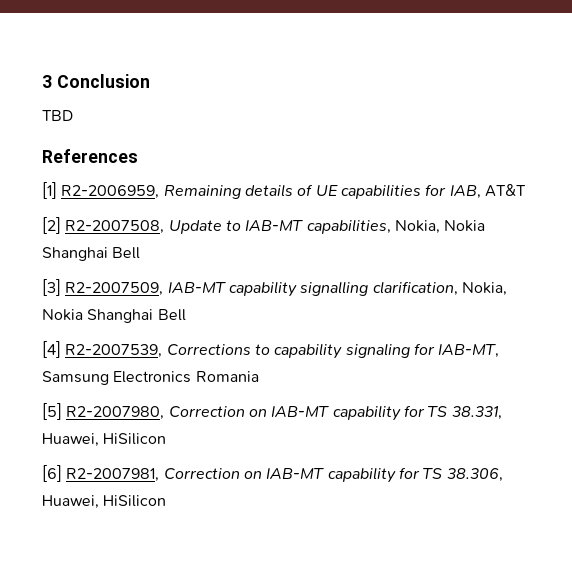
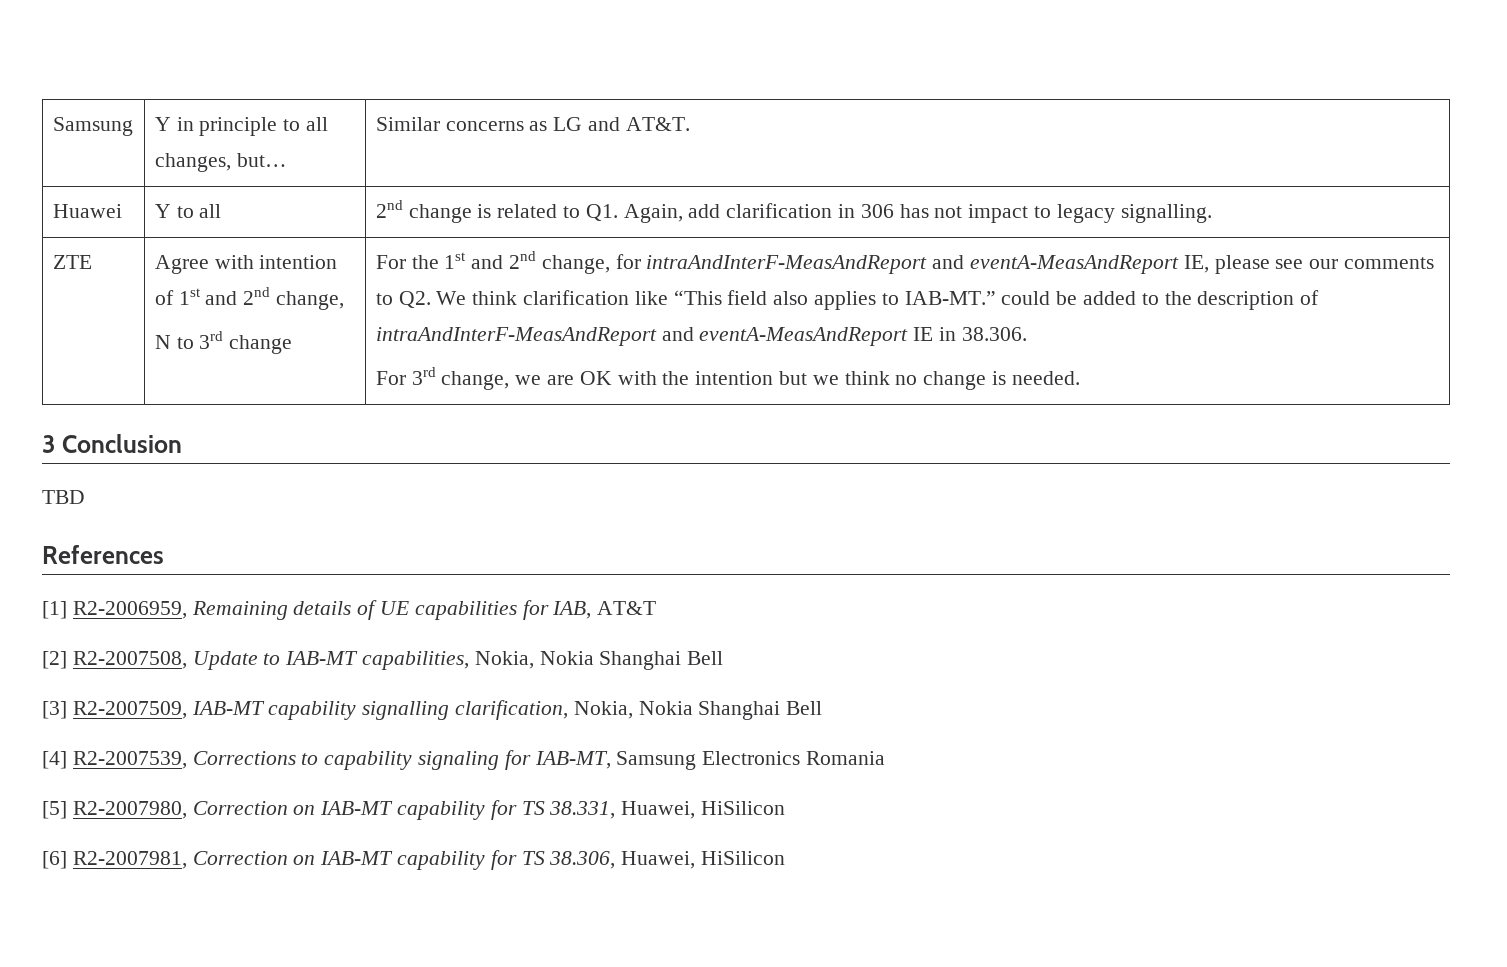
+ Samsung | Y in principle to all changes, but… | Similar concerns as LG and AT&T.
+ Huawei | Y to all | 2nd change is related to Q1. Again, add clarification in 306 has not impact to legacy signalling.
+ ZTE | Agree with intention of 1st and 2nd change,
+ N to 3rd change | For the 1st and 2nd change, for intraAndInterF-MeasAndReport and eventA-MeasAndReport IE, please see our comments to Q2. We think clarification like “This field also applies to IAB-MT.” could be added to the description of intraAndInterF-MeasAndReport and eventA-MeasAndReport IE in 38.306.
+ For 3rd change, we are OK with the intention but we think no change is needed.

